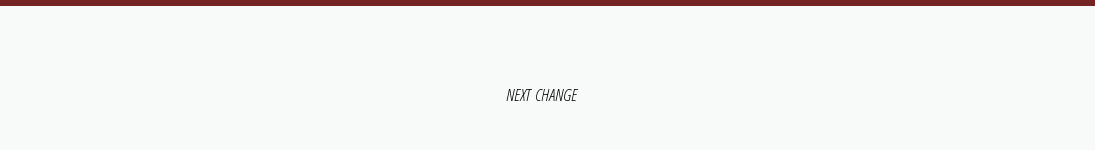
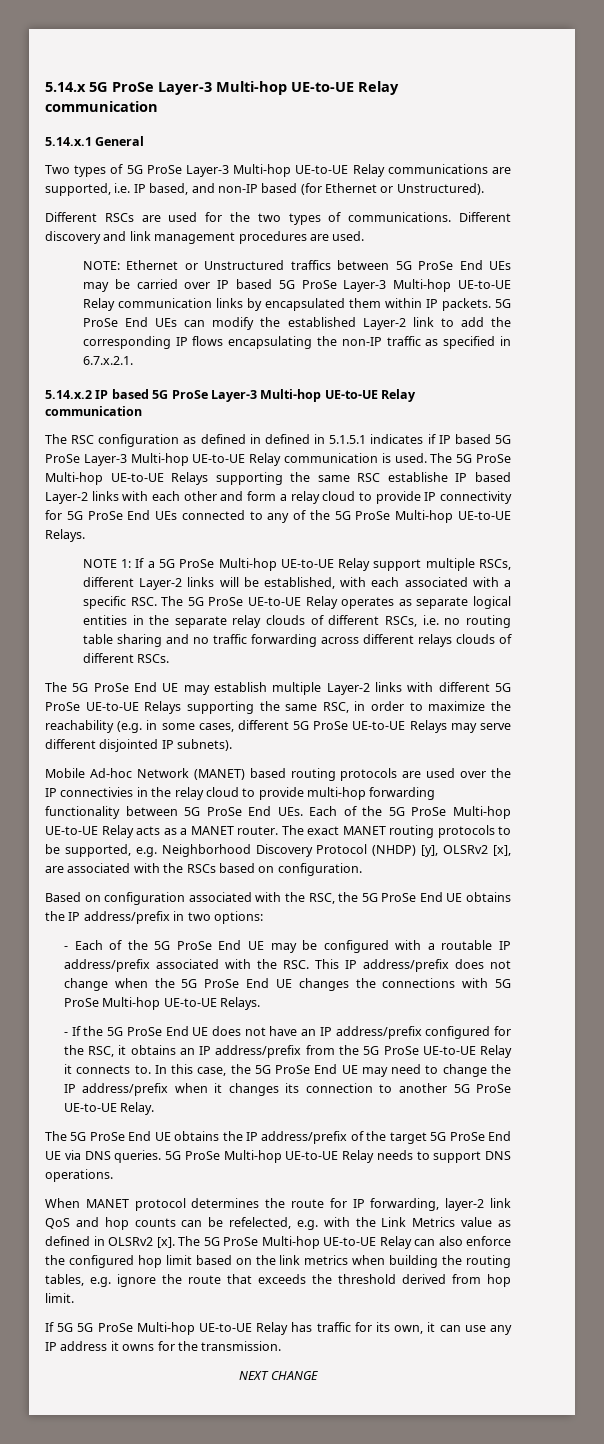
+ 5.14.x 5G ProSe Layer-3 Multi-hop UE-to-UE Relay communication
+ 5.14.x.1 General
+ Two types of 5G ProSe Layer-3 Multi-hop UE-to-UE Relay communications are supported, i.e. IP based, and non-IP based (for Ethernet or Unstructured).
+ Different RSCs are used for the two types of communications. Different discovery and link management procedures are used.
+ NOTE: Ethernet or Unstructured traffics between 5G ProSe End UEs may be carried over IP based 5G ProSe Layer-3 Multi-hop UE-to-UE Relay communication links by encapsulated them within IP packets. 5G ProSe End UEs can modify the established Layer-2 link to add the corresponding IP flows encapsulating the non-IP traffic as specified in 6.7.x.2.1.
+ 5.14.x.2 IP based 5G ProSe Layer-3 Multi-hop UE-to-UE Relay communication
+ The RSC configuration as defined in defined in 5.1.5.1 indicates if IP based 5G ProSe Layer-3 Multi-hop UE-to-UE Relay communication is used. The 5G ProSe Multi-hop UE-to-UE Relays supporting the same RSC establishe IP based Layer-2 links with each other and form a relay cloud to provide IP connectivity for 5G ProSe End UEs connected to any of the 5G ProSe Multi-hop UE-to-UE Relays.
+ NOTE 1: If a 5G ProSe Multi-hop UE-to-UE Relay support multiple RSCs, different Layer-2 links will be established, with each associated with a specific RSC. The 5G ProSe UE-to-UE Relay operates as separate logical entities in the separate relay clouds of different RSCs, i.e. no routing table sharing and no traffic forwarding across different relays clouds of different RSCs.
+ The 5G ProSe End UE may establish multiple Layer-2 links with different 5G ProSe UE-to-UE Relays supporting the same RSC, in order to maximize the reachability (e.g. in some cases, different 5G ProSe UE-to-UE Relays may serve different disjointed IP subnets).
+ Mobile Ad-hoc Network (MANET) based routing protocols are used over the IP connectivies in the relay cloud to provide multi-hop forwarding functionality between 5G ProSe End UEs. Each of the 5G ProSe Multi-hop UE-to-UE Relay acts as a MANET router. The exact MANET routing protocols to be supported, e.g. Neighborhood Discovery Protocol (NHDP) [y], OLSRv2 [x], are associated with the RSCs based on configuration.
+ Based on configuration associated with the RSC, the 5G ProSe End UE obtains the IP address/prefix in two options:
+ - Each of the 5G ProSe End UE may be configured with a routable IP address/prefix associated with the RSC. This IP address/prefix does not change when the 5G ProSe End UE changes the connections with 5G ProSe Multi-hop UE-to-UE Relays.
+ - If the 5G ProSe End UE does not have an IP address/prefix configured for the RSC, it obtains an IP address/prefix from the 5G ProSe UE-to-UE Relay it connects to. In this case, the 5G ProSe End UE may need to change the IP address/prefix when it changes its connection to another 5G ProSe UE-to-UE Relay.
+ The 5G ProSe End UE obtains the IP address/prefix of the target 5G ProSe End UE via DNS queries. 5G ProSe Multi-hop UE-to-UE Relay needs to support DNS operations.
+ When MANET protocol determines the route for IP forwarding, layer-2 link QoS and hop counts can be refelected, e.g. with the Link Metrics value as defined in OLSRv2 [x]. The 5G ProSe Multi-hop UE-to-UE Relay can also enforce the configured hop limit based on the link metrics when building the routing tables, e.g. ignore the route that exceeds the threshold derived from hop limit.
+ If 5G 5G ProSe Multi-hop UE-to-UE Relay has traffic for its own, it can use any IP address it owns for the transmission.

